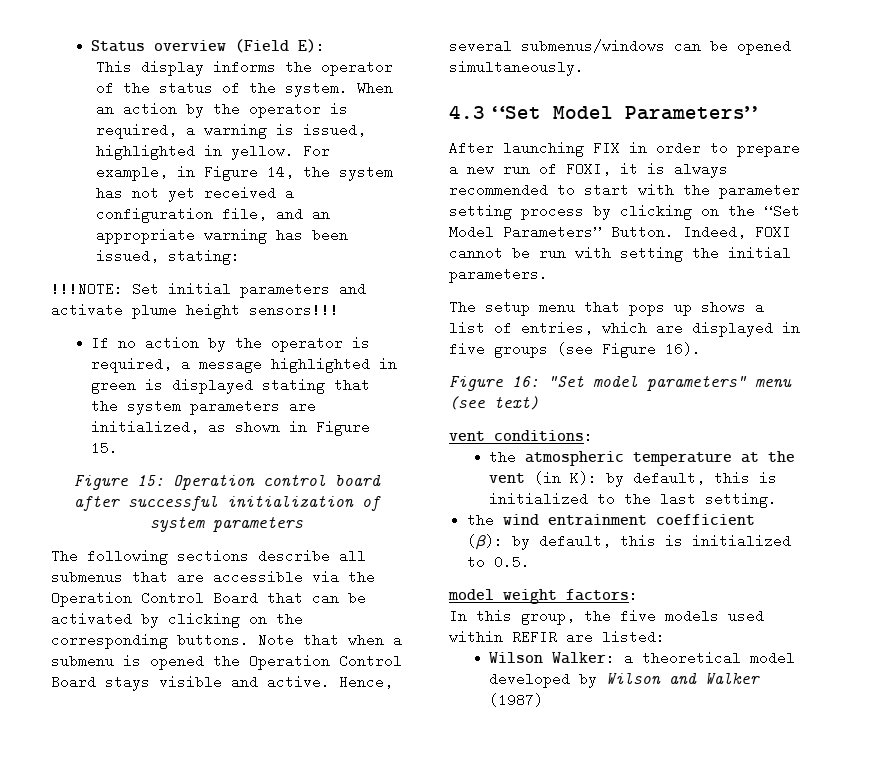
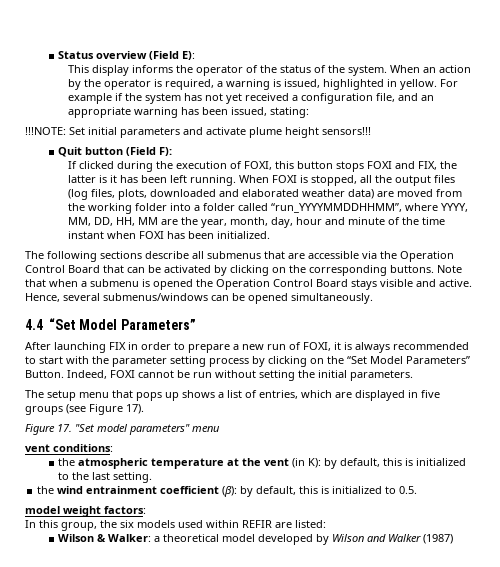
- For example, in Figure 14, the system has not yet received a configuration file, and an appropriate warning has been issued, stating:
+ For example if the system has not yet received a configuration file, and an appropriate warning has been issued, stating:
- If no action by the operator is required, a message highlighted in green is displayed stating that the system parameters are initialized, as shown in Figure 15.
- Figure 15: Operation control board after successful initialization of system parameters
+ Quit button (Field F):
+ If clicked during the execution of FOXI, this button stops FOXI and FIX, the latter is it has been left running. When FOXI is stopped, all the output files (log files, plots, downloaded and elaborated weather data) are moved from the working folder into a folder called “run_YYYYMMDDHHMM”, where YYYY, MM, DD, HH, MM are the year, month, day, hour and minute of the time instant when FOXI has been initialized.
- 4.3 “Set Model Parameters”
+ 4.4 “Set Model Parameters”
- Indeed, FOXI cannot be run with setting the initial parameters.
+ Indeed, FOXI cannot be run without setting the initial parameters.
- The setup menu that pops up shows a list of entries, which are displayed in five groups (see Figure 16).
- Figure 16: "Set model parameters" menu (see text)
+ The setup menu that pops up shows a list of entries, which are displayed in five groups (see Figure 17).
+ Figure 17. "Set model parameters" menu
- In this group, the five models used within REFIR are listed:
+ In this group, the six models used within REFIR are listed:
- Wilson Walker: a theoretical model developed by Wilson and Walker (1987)
+ Wilson & Walker: a theoretical model developed by Wilson and Walker (1987)

